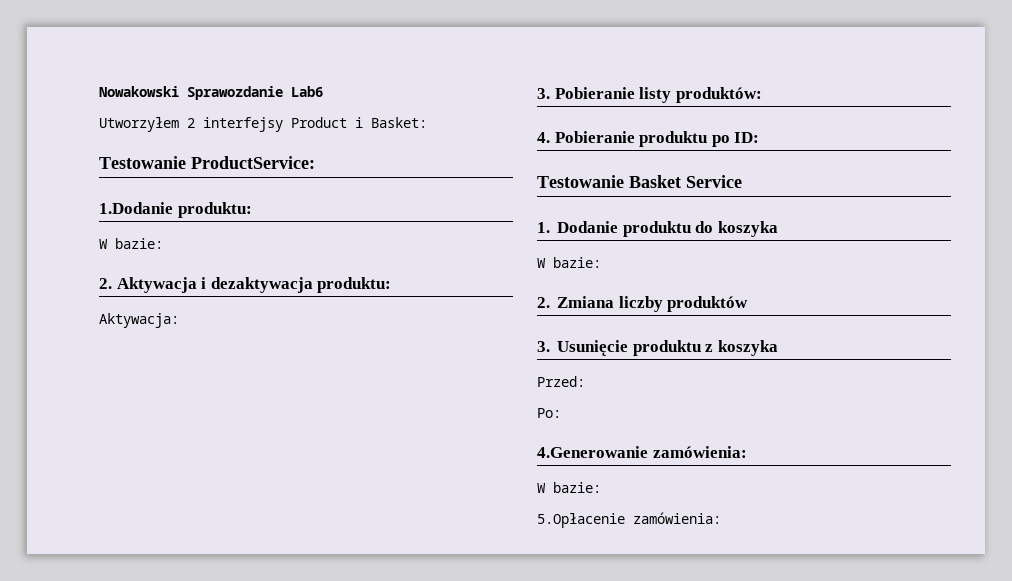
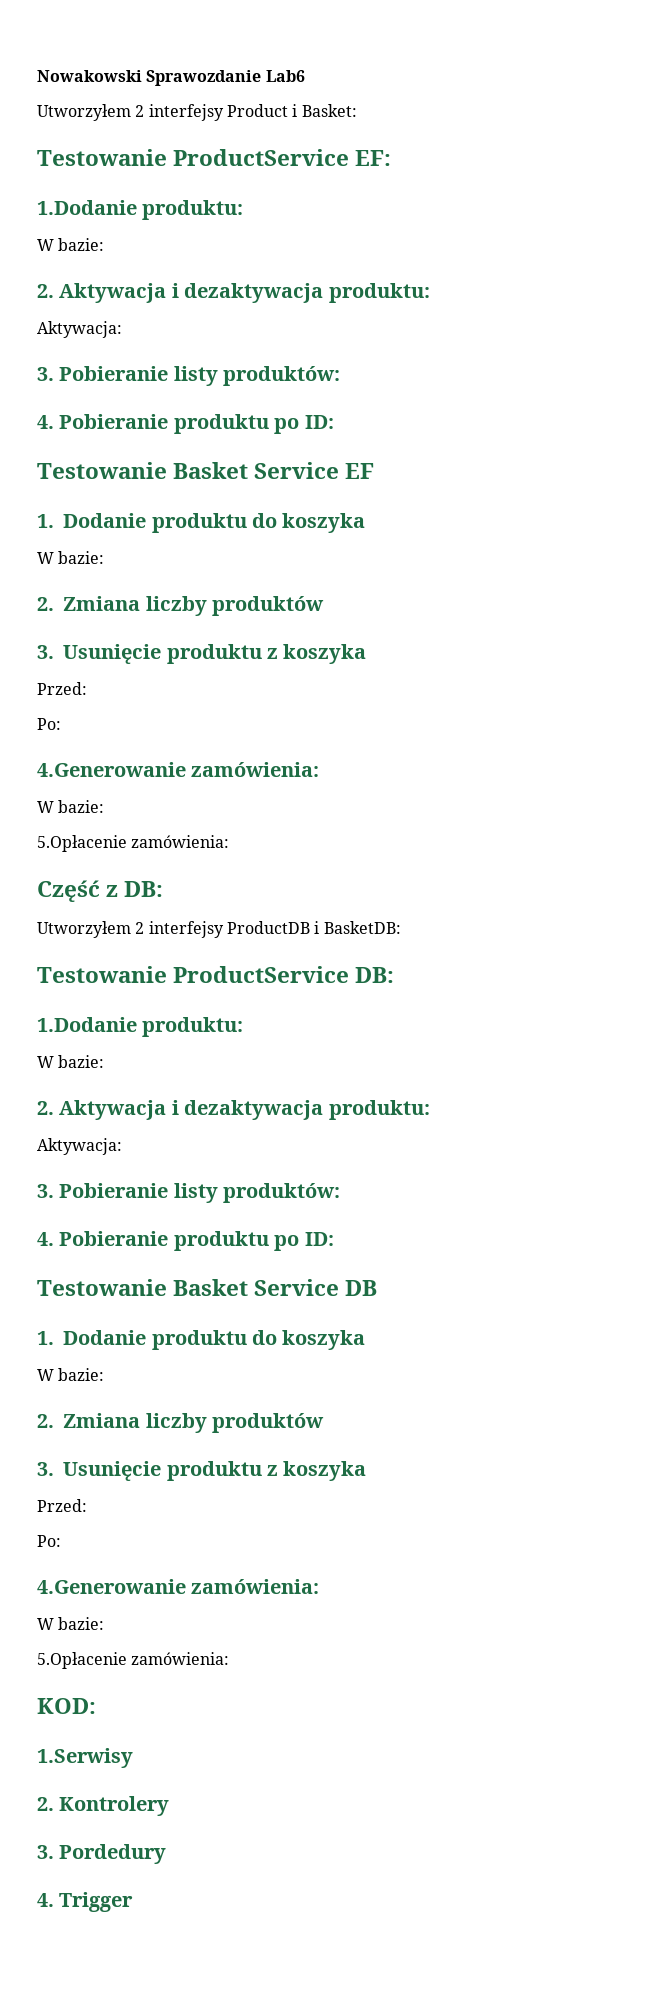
- Testowanie ProductService:
+ Testowanie ProductService EF:
- Testowanie Basket Service
+ Testowanie Basket Service EF
+ Część z DB:
+ Utworzyłem 2 interfejsy ProductDB i BasketDB:
+ Testowanie ProductService DB:
+ 1.Dodanie produktu:
+ W bazie:
+ 2. Aktywacja i dezaktywacja produktu:
+ Aktywacja:
+ 3. Pobieranie listy produktów:
+ 4. Pobieranie produktu po ID:
+ Testowanie Basket Service DB
+ 1. Dodanie produktu do koszyka
+ W bazie:
+ 2. Zmiana liczby produktów
+ 3. Usunięcie produktu z koszyka
+ Przed:
+ Po:
+ 4.Generowanie zamówienia:
+ W bazie:
+ 5.Opłacenie zamówienia:
+ KOD:
+ 1.Serwisy
+ 2. Kontrolery
+ 3. Pordedury
+ 4. Trigger

